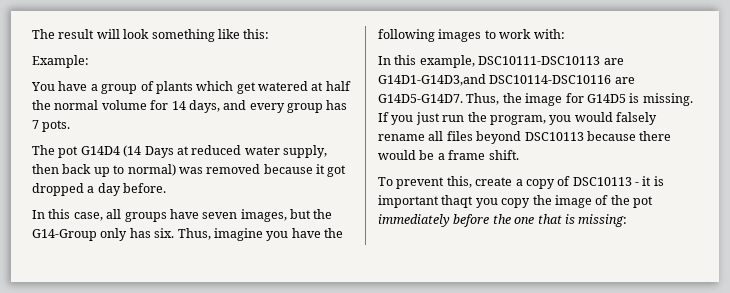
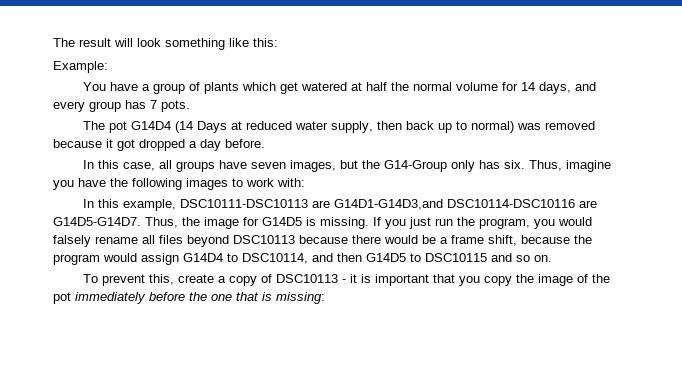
- If you just run the program, you would falsely rename all files beyond DSC10113 because there would be a frame shift.
+ If you just run the program, you would falsely rename all files beyond DSC10113 because there would be a frame shift, because the program would assign G14D4 to DSC10114, and then G14D5 to DSC10115 and so on.
- To prevent this, create a copy of DSC10113 - it is important thaqt you copy the image of the pot immediately before the one that is missing:
+ To prevent this, create a copy of DSC10113 - it is important that you copy the image of the pot immediately before the one that is missing:

